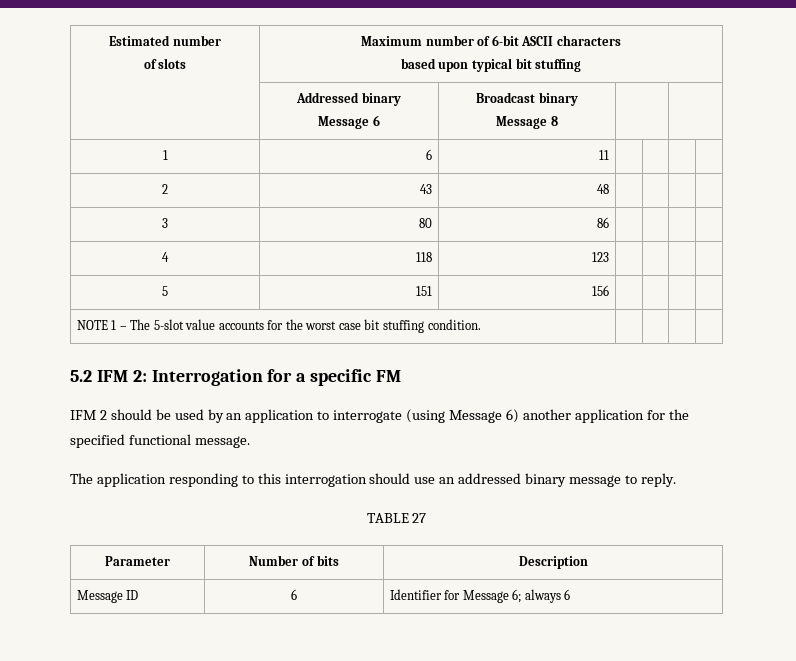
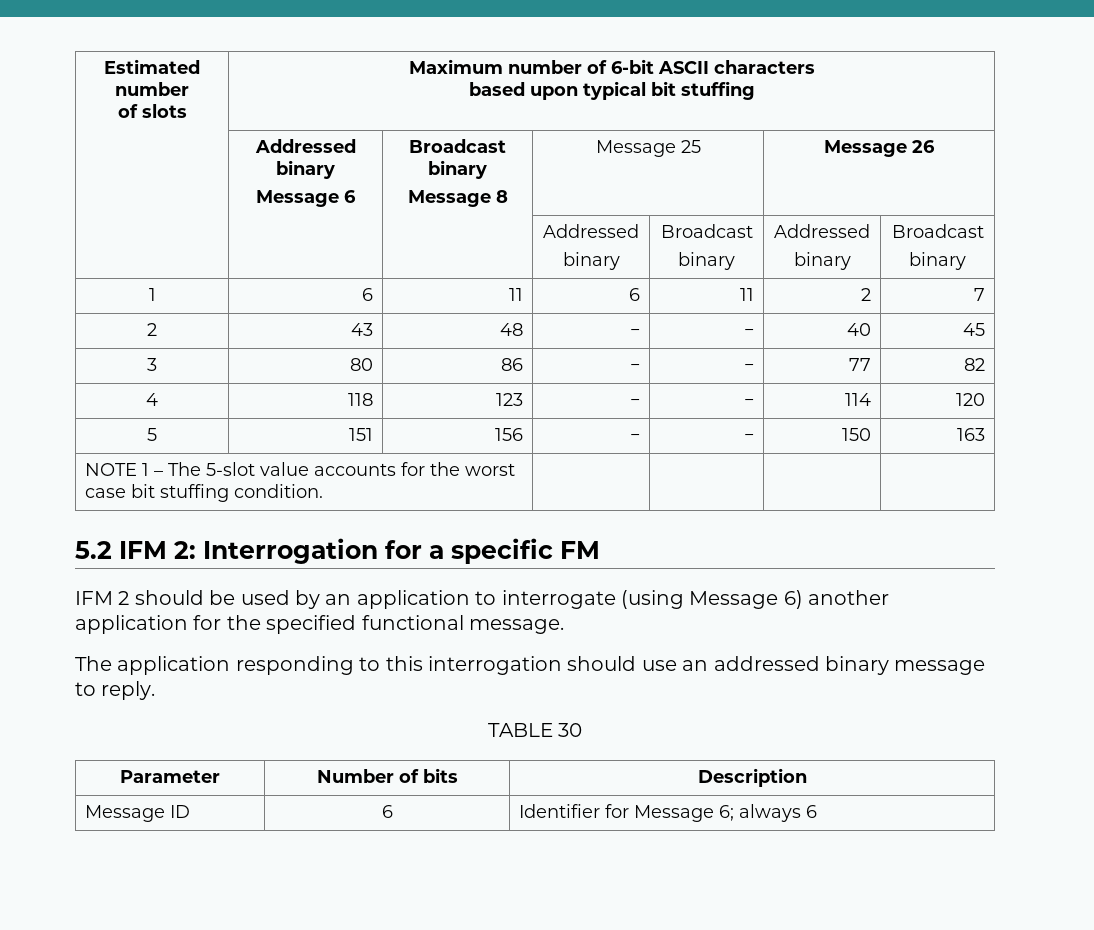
  | Addressed binary
  Message 6 | Broadcast binary
- Message 8 | |
+ Message 8 | Message 25 | Message 26
+ | | | Addressed
+ binary | Broadcast
+ binary | Addressed
+ binary | Broadcast
+ binary
- 1 | 6 | 11 | | | |
+ 1 | 6 | 11 | 6 | 11 | 2 | 7
- 2 | 43 | 48 | | | |
+ 2 | 43 | 48 | − | − | 40 | 45
- 3 | 80 | 86 | | | |
+ 3 | 80 | 86 | − | − | 77 | 82
- 4 | 118 | 123 | | | |
+ 4 | 118 | 123 | − | − | 114 | 120
- 5 | 151 | 156 | | | |
+ 5 | 151 | 156 | − | − | 150 | 163
- TABLE 27
+ TABLE 30

